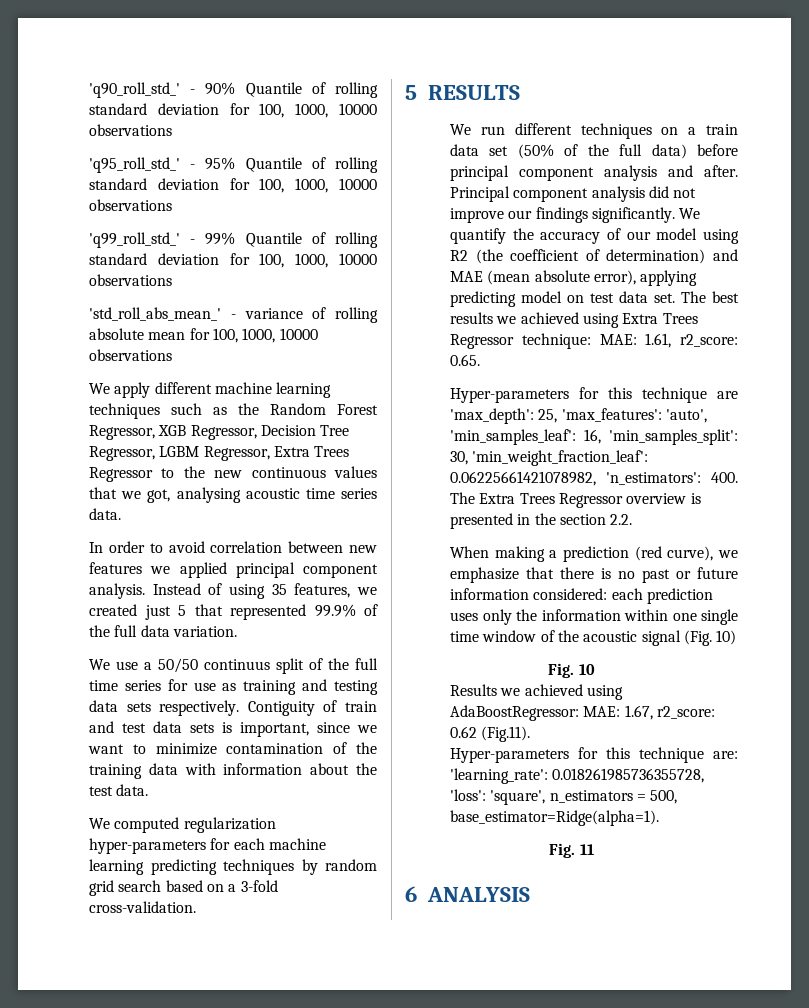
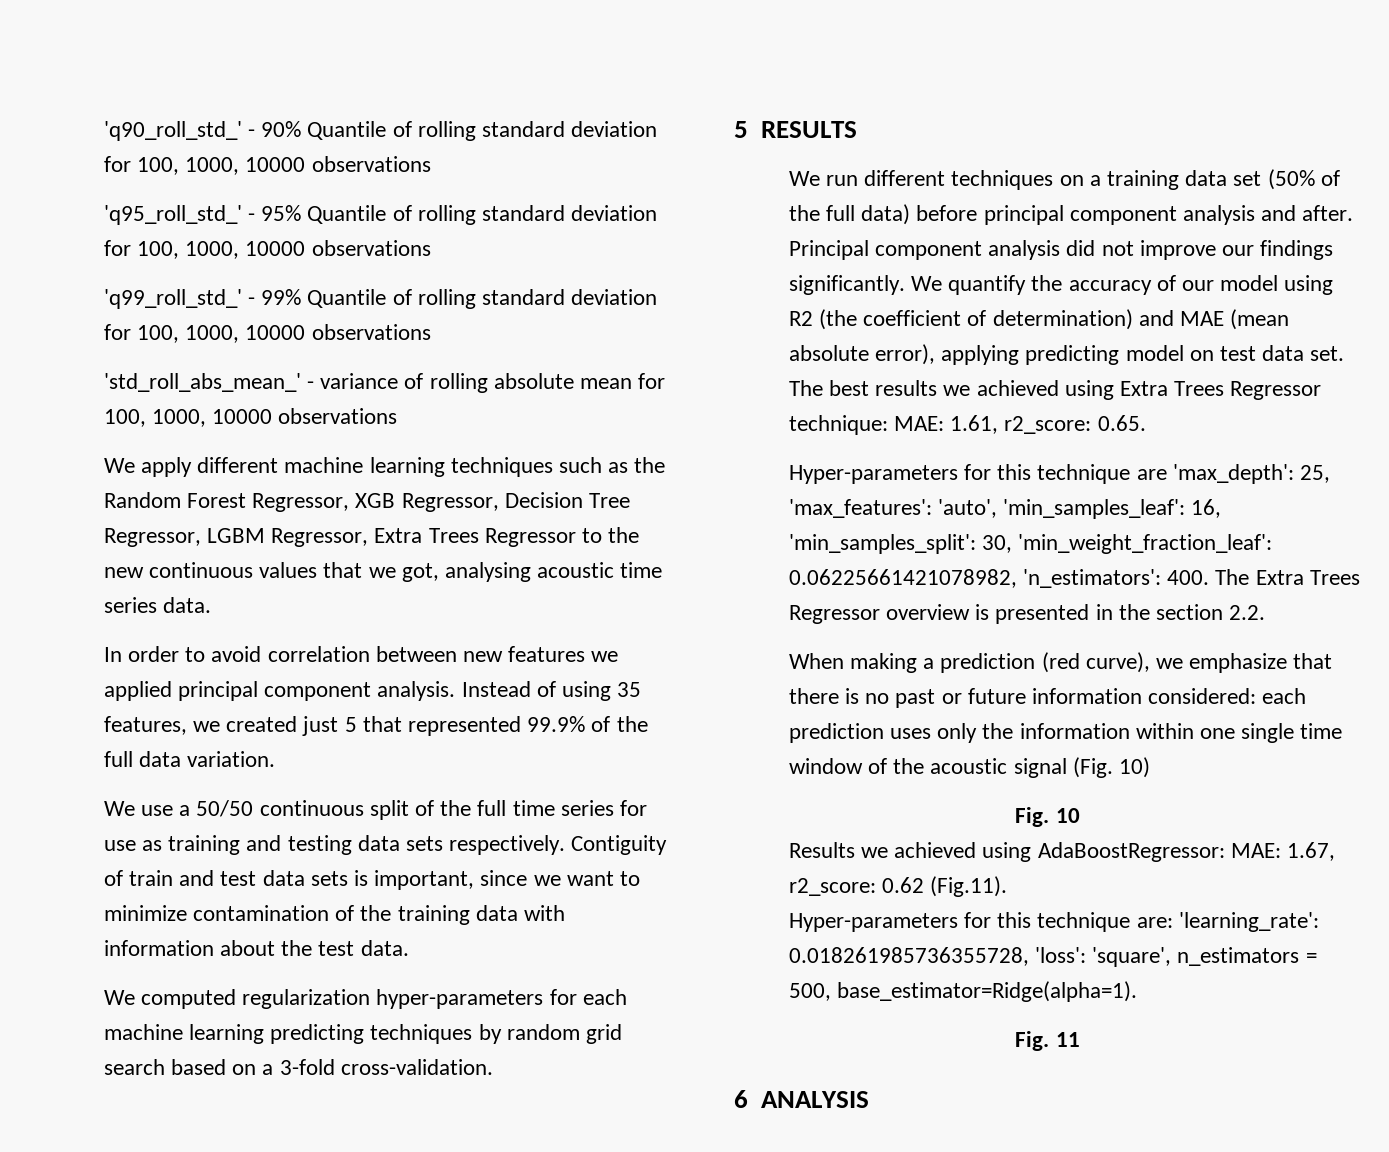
- We use a 50/50 continuus split of the full time series for use as training and testing data sets respectively.
+ We use a 50/50 continuous split of the full time series for use as training and testing data sets respectively.
- We run different techniques on a train data set (50% of the full data) before principal component analysis and after.
+ We run different techniques on a training data set (50% of the full data) before principal component analysis and after.

